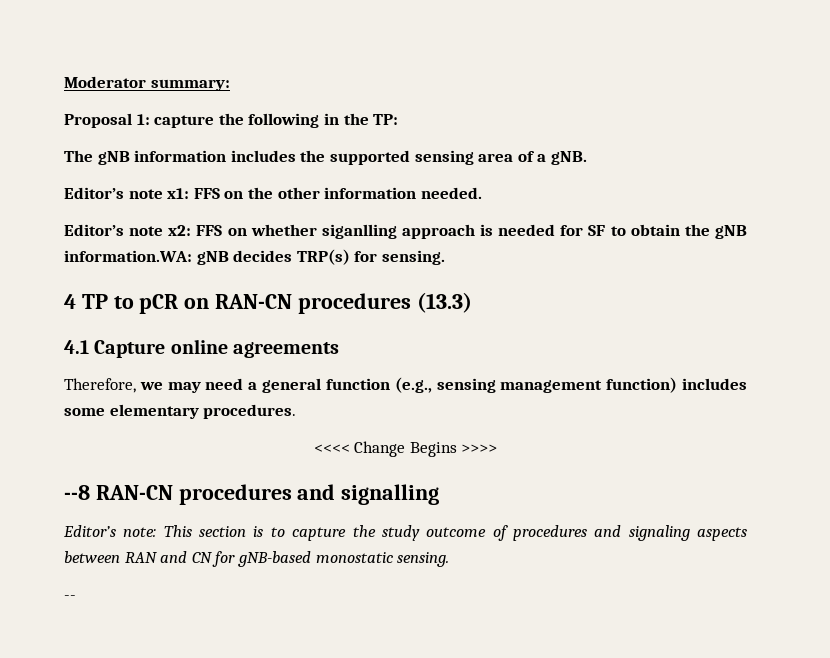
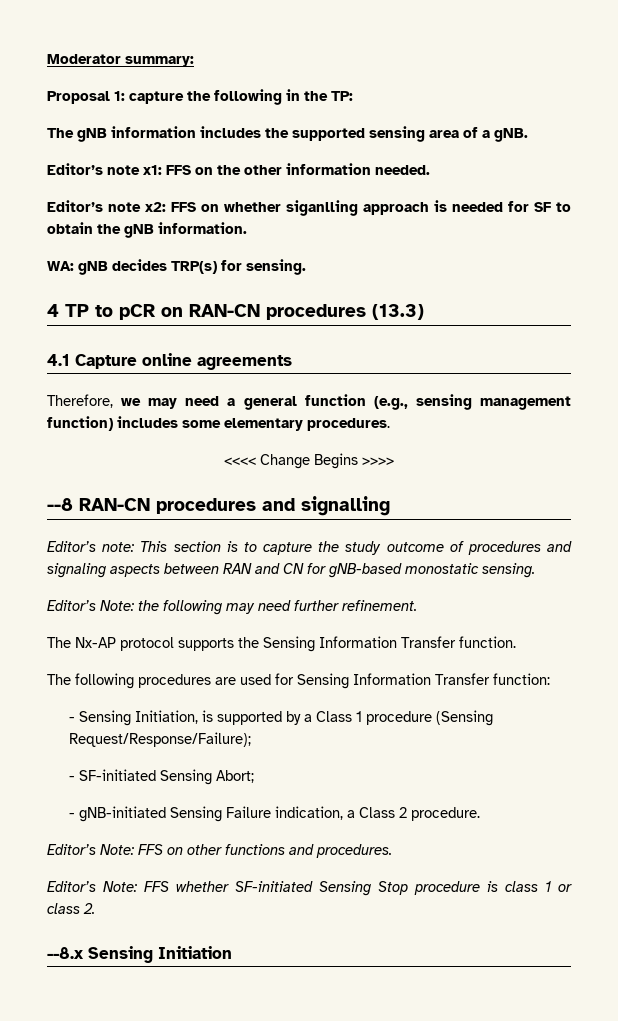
- Editor’s note x2: FFS on whether siganlling approach is needed for SF to obtain the gNB information.WA: gNB decides TRP(s) for sensing.
+ Editor’s note x2: FFS on whether siganlling approach is needed for SF to obtain the gNB information.
+ WA: gNB decides TRP(s) for sensing.
- --
+ Editor’s Note: the following may need further refinement.
+ The Nx-AP protocol supports the Sensing Information Transfer function.
+ The following procedures are used for Sensing Information Transfer function:
+ - Sensing Initiation, is supported by a Class 1 procedure (Sensing Request/Response/Failure);
+ - SF-initiated Sensing Abort;
+ - gNB-initiated Sensing Failure indication, a Class 2 procedure.
+ Editor’s Note: FFS on other functions and procedures.
+ Editor’s Note: FFS whether SF-initiated Sensing Stop procedure is class 1 or class 2.
+ --8.x Sensing Initiation

